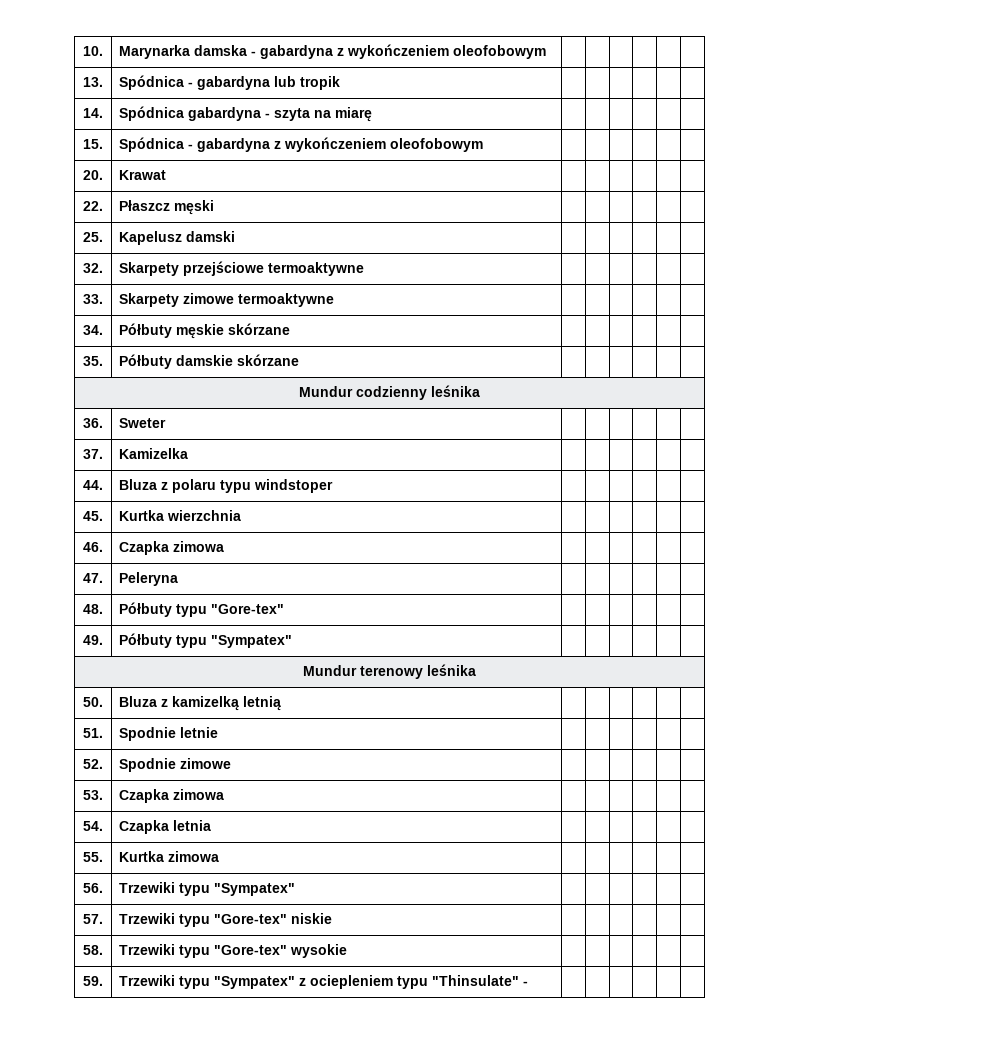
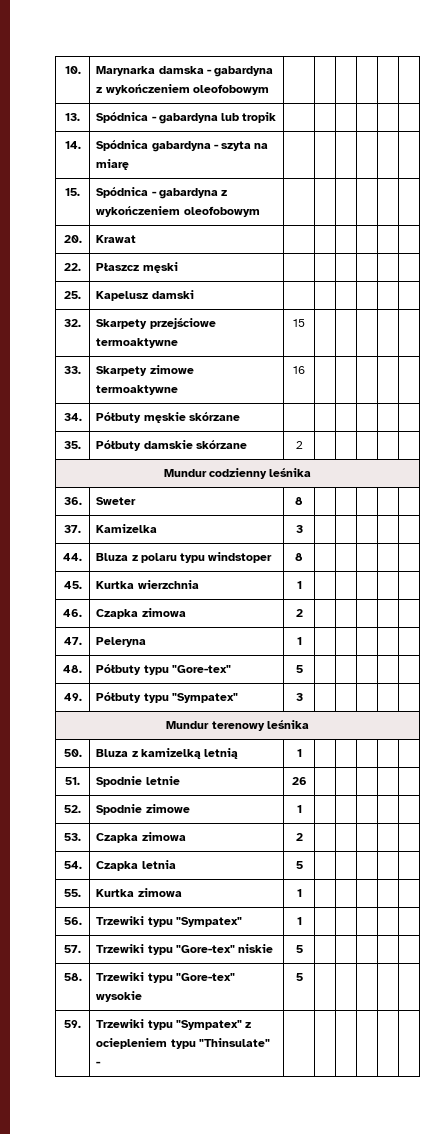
- 32. | Skarpety przejściowe termoaktywne | | | | | |
+ 32. | Skarpety przejściowe termoaktywne | 15 | | | | |
- 33. | Skarpety zimowe termoaktywne | | | | | |
+ 33. | Skarpety zimowe termoaktywne | 16 | | | | |
- 35. | Półbuty damskie skórzane | | | | | |
+ 35. | Półbuty damskie skórzane | 2 | | | | |
- 36. | Sweter | | | | | |
+ 36. | Sweter | 8 | | | | |
- 37. | Kamizelka | | | | | |
+ 37. | Kamizelka | 3 | | | | |
- 44. | Bluza z polaru typu windstoper | | | | | |
+ 44. | Bluza z polaru typu windstoper | 8 | | | | |
- 45. | Kurtka wierzchnia | | | | | |
+ 45. | Kurtka wierzchnia | 1 | | | | |
- 46. | Czapka zimowa | | | | | |
+ 46. | Czapka zimowa | 2 | | | | |
- 47. | Peleryna | | | | | |
+ 47. | Peleryna | 1 | | | | |
- 48. | Półbuty typu "Gore-tex" | | | | | |
+ 48. | Półbuty typu "Gore-tex" | 5 | | | | |
- 49. | Półbuty typu "Sympatex" | | | | | |
+ 49. | Półbuty typu "Sympatex" | 3 | | | | |
- 50. | Bluza z kamizelką letnią | | | | | |
+ 50. | Bluza z kamizelką letnią | 1 | | | | |
- 51. | Spodnie letnie | | | | | |
+ 51. | Spodnie letnie | 26 | | | | |
- 52. | Spodnie zimowe | | | | | |
+ 52. | Spodnie zimowe | 1 | | | | |
- 53. | Czapka zimowa | | | | | |
+ 53. | Czapka zimowa | 2 | | | | |
- 54. | Czapka letnia | | | | | |
+ 54. | Czapka letnia | 5 | | | | |
- 55. | Kurtka zimowa | | | | | |
+ 55. | Kurtka zimowa | 1 | | | | |
- 56. | Trzewiki typu "Sympatex" | | | | | |
+ 56. | Trzewiki typu "Sympatex" | 1 | | | | |
- 57. | Trzewiki typu "Gore-tex" niskie | | | | | |
+ 57. | Trzewiki typu "Gore-tex" niskie | 5 | | | | |
- 58. | Trzewiki typu "Gore-tex" wysokie | | | | | |
+ 58. | Trzewiki typu "Gore-tex" wysokie | 5 | | | | |

